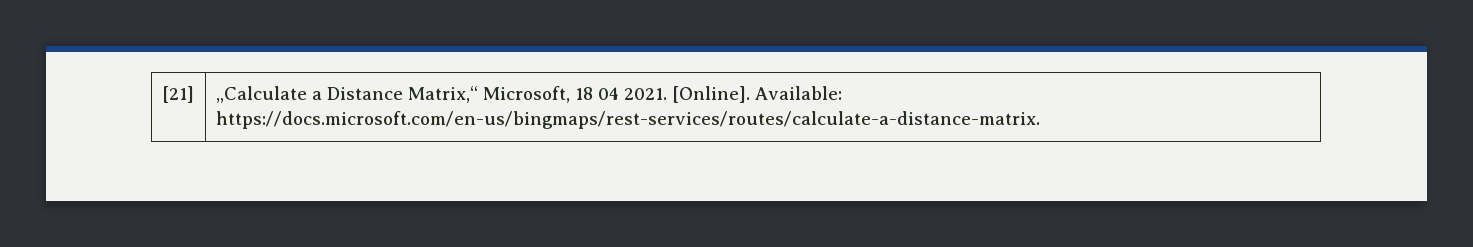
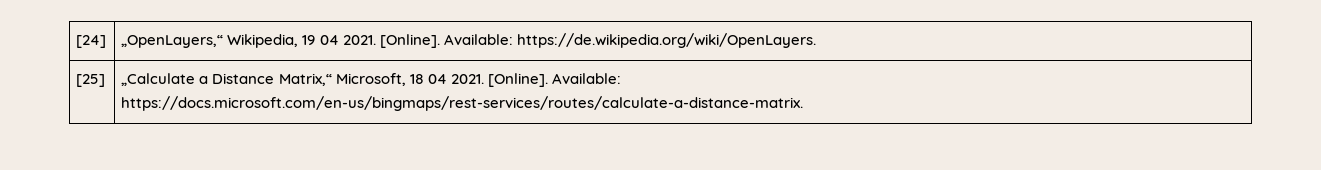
- [21] | „Calculate a Distance Matrix,“ Microsoft, 18 04 2021. [Online]. Available: https://docs.microsoft.com/en-us/bingmaps/rest-services/routes/calculate-a-distance-matrix.
+ [24] | „OpenLayers,“ Wikipedia, 19 04 2021. [Online]. Available: https://de.wikipedia.org/wiki/OpenLayers.
+ [25] | „Calculate a Distance Matrix,“ Microsoft, 18 04 2021. [Online]. Available: https://docs.microsoft.com/en-us/bingmaps/rest-services/routes/calculate-a-distance-matrix.

